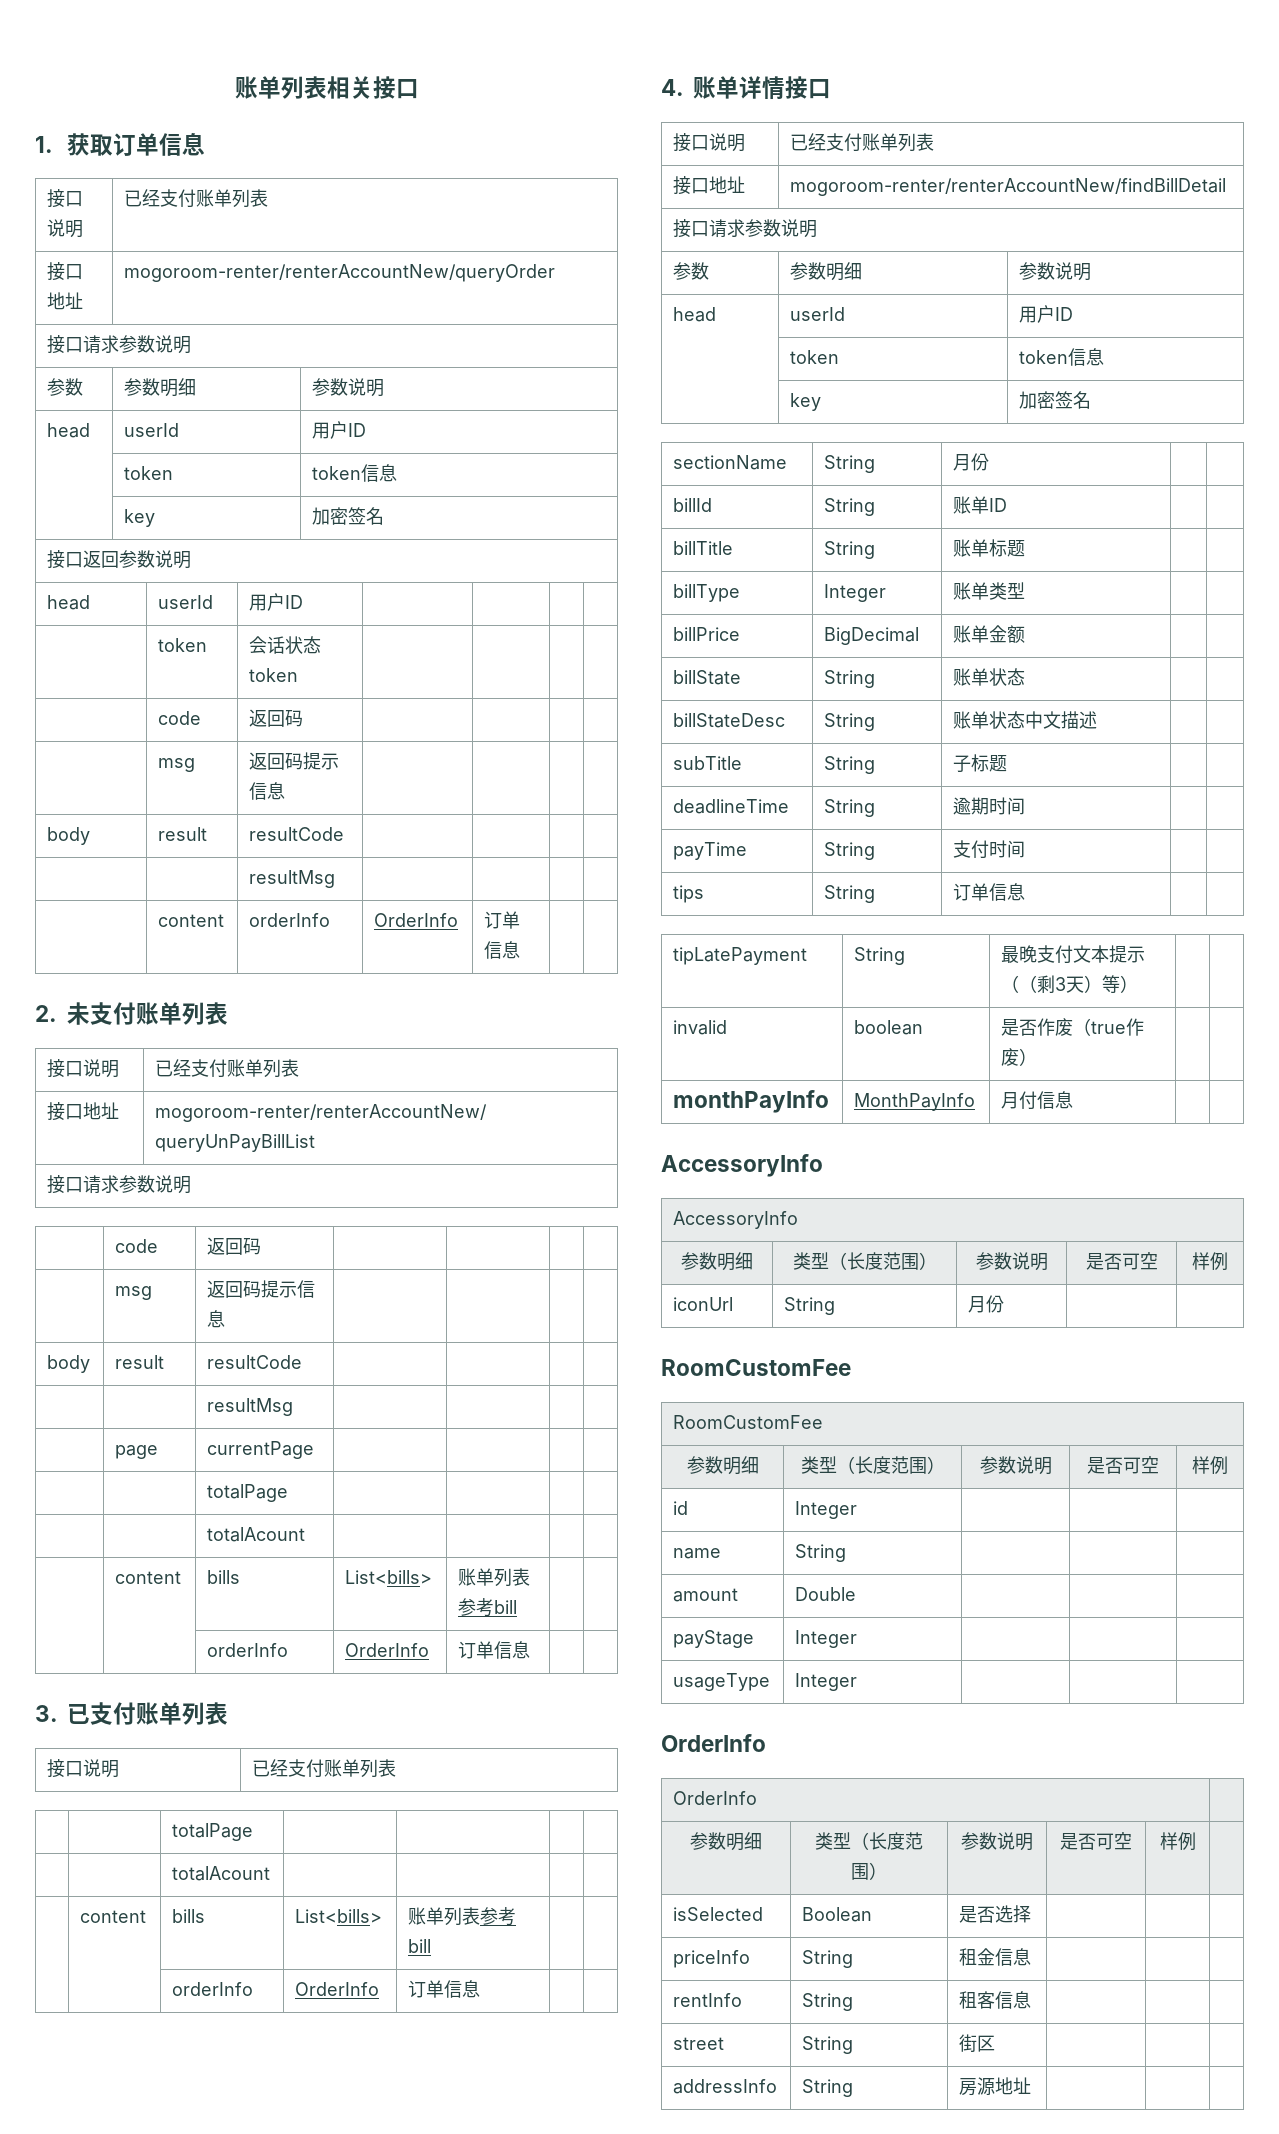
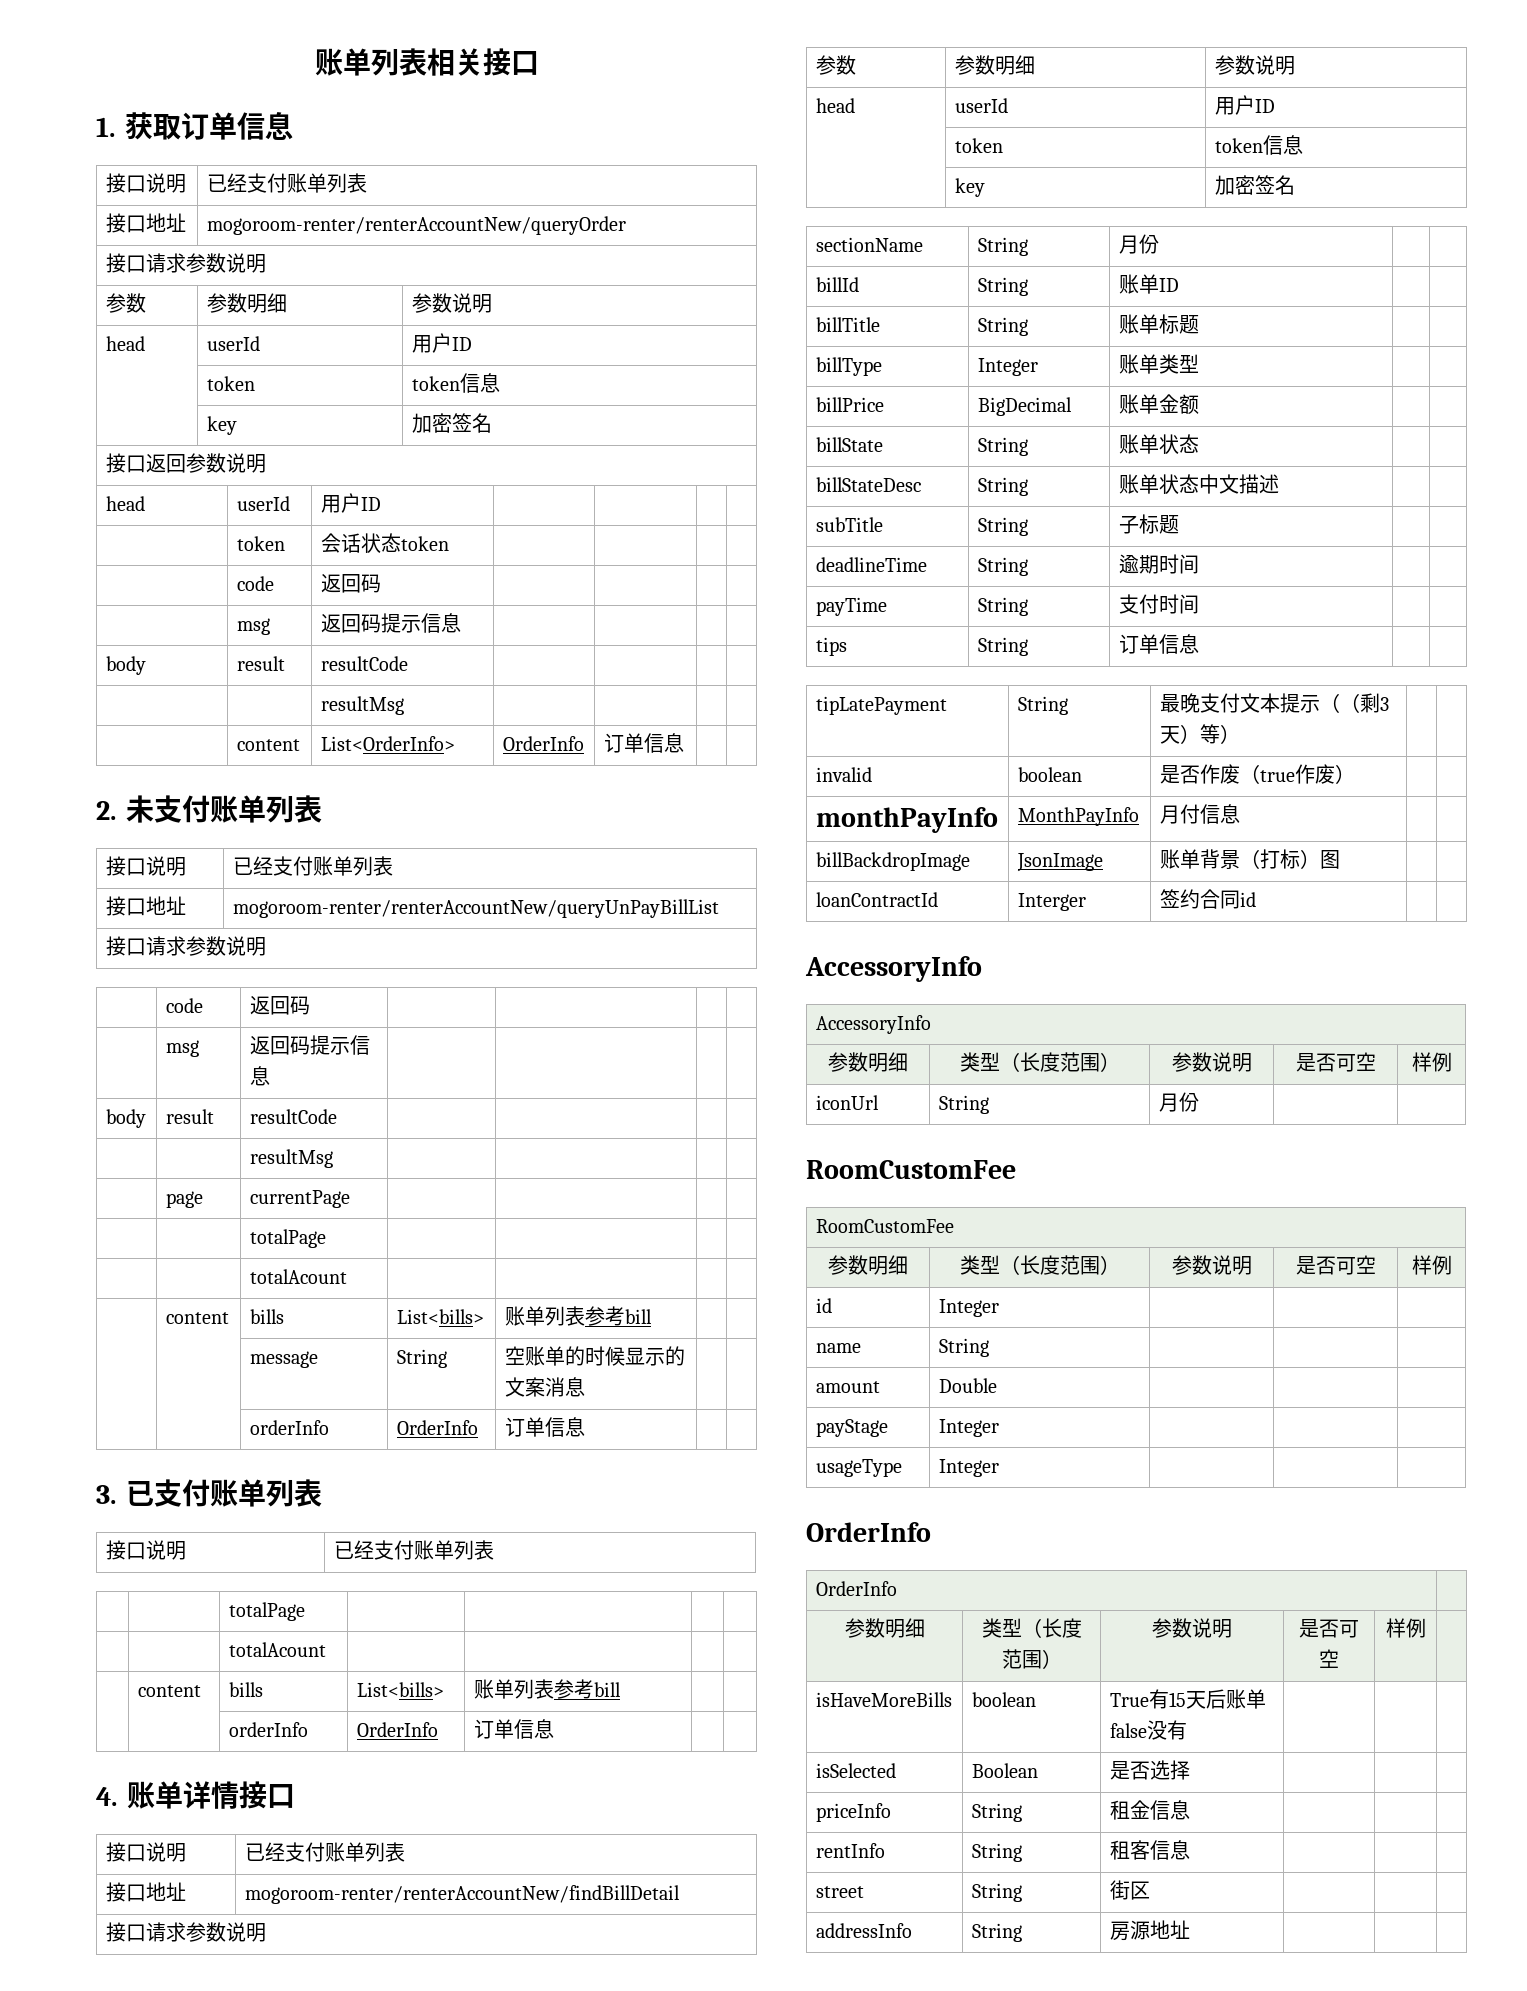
- | content | orderInfo | OrderInfo | 订单信息 | |
+ | content | List<OrderInfo> | OrderInfo | 订单信息 | |
+ | | message | String | 空账单的时候显示的文案消息 | |
+ billBackdropImage | JsonImage | 账单背景（打标）图 | |
+ loanContractId | Interger | 签约合同id | |
+ isHaveMoreBills | boolean | True有15天后账单false没有 | | |

